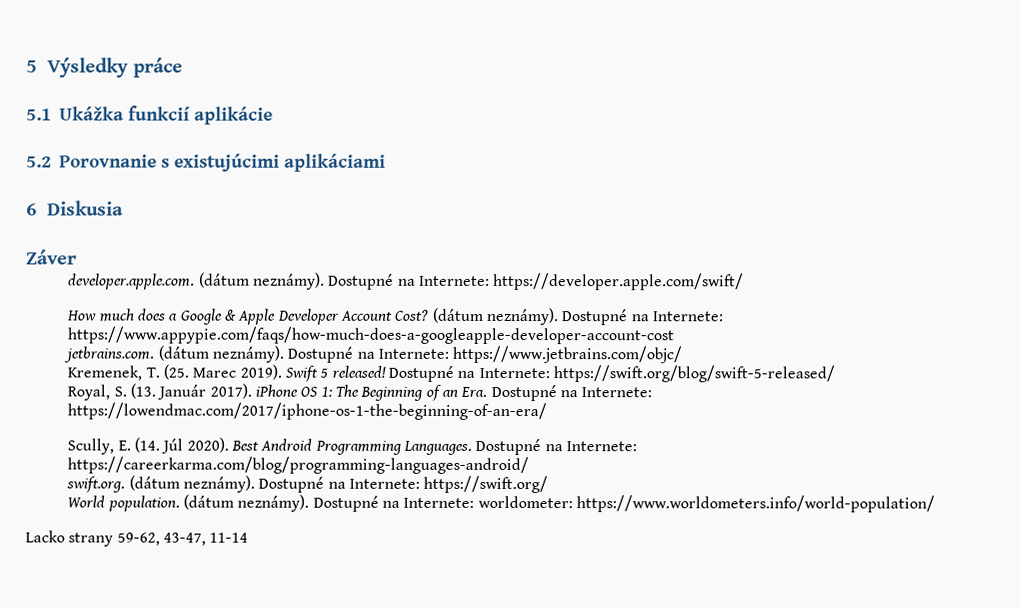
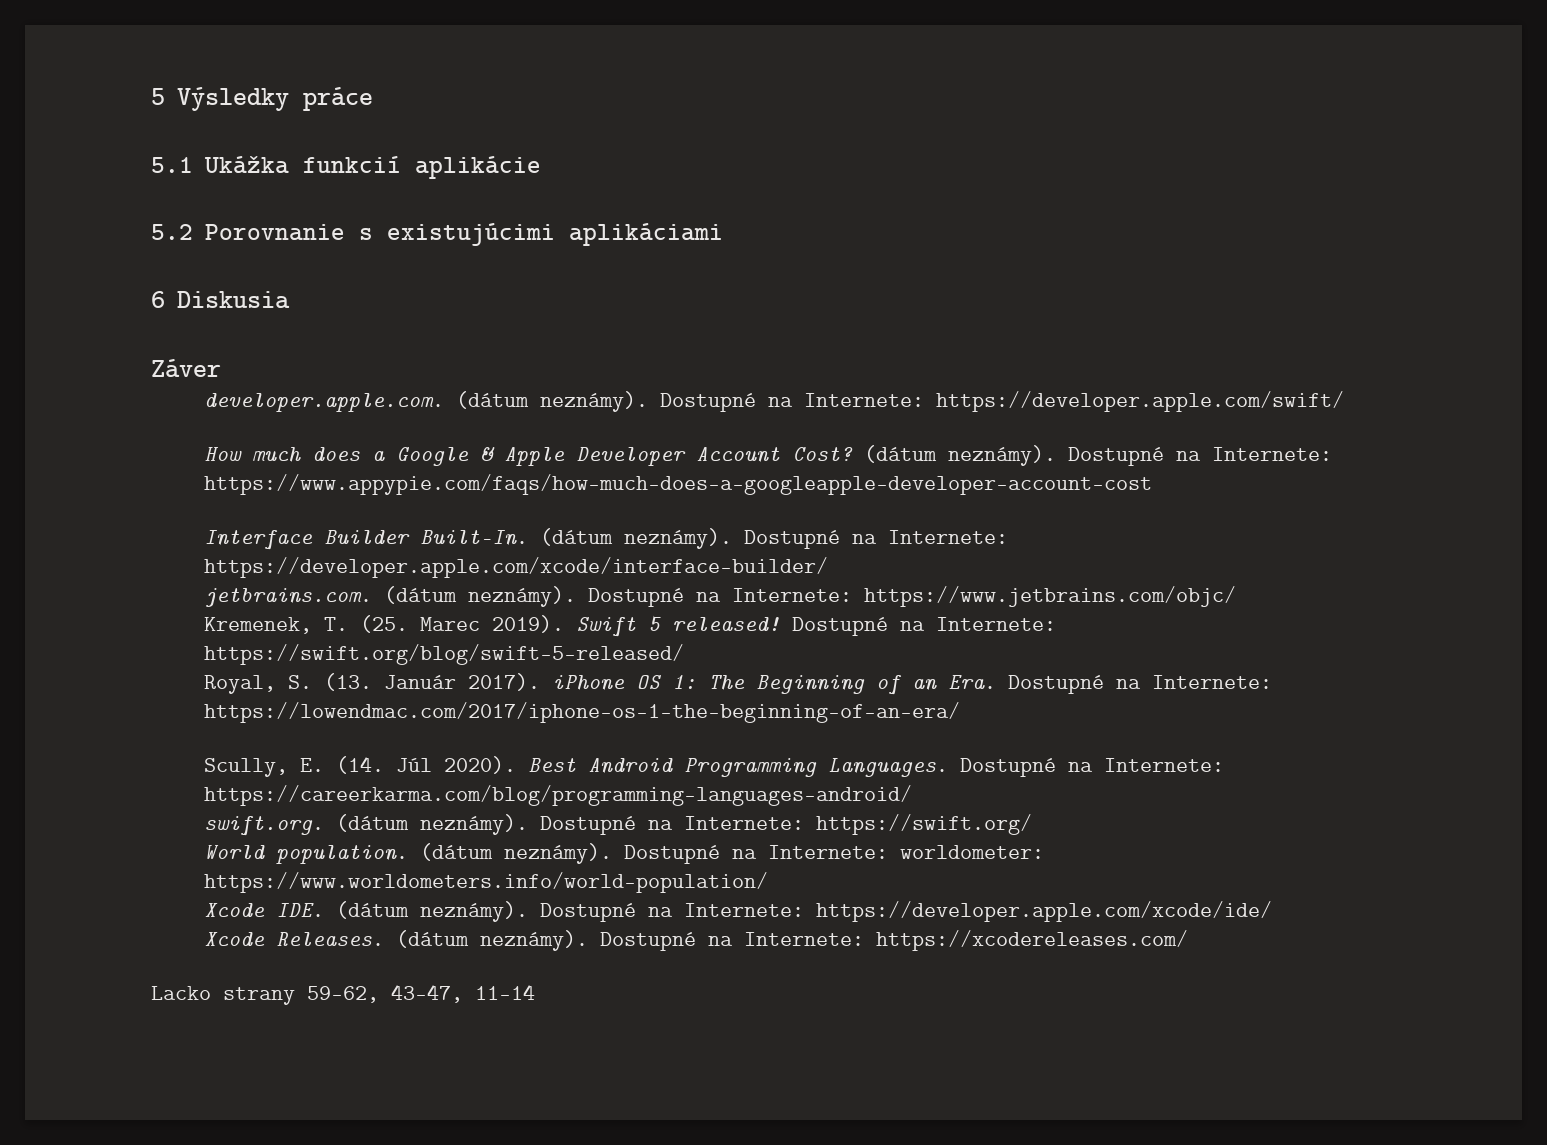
+ Interface Builder Built-In. (dátum neznámy). Dostupné na Internete: https://developer.apple.com/xcode/interface-builder/
+ Xcode IDE. (dátum neznámy). Dostupné na Internete: https://developer.apple.com/xcode/ide/
+ Xcode Releases. (dátum neznámy). Dostupné na Internete: https://xcodereleases.com/

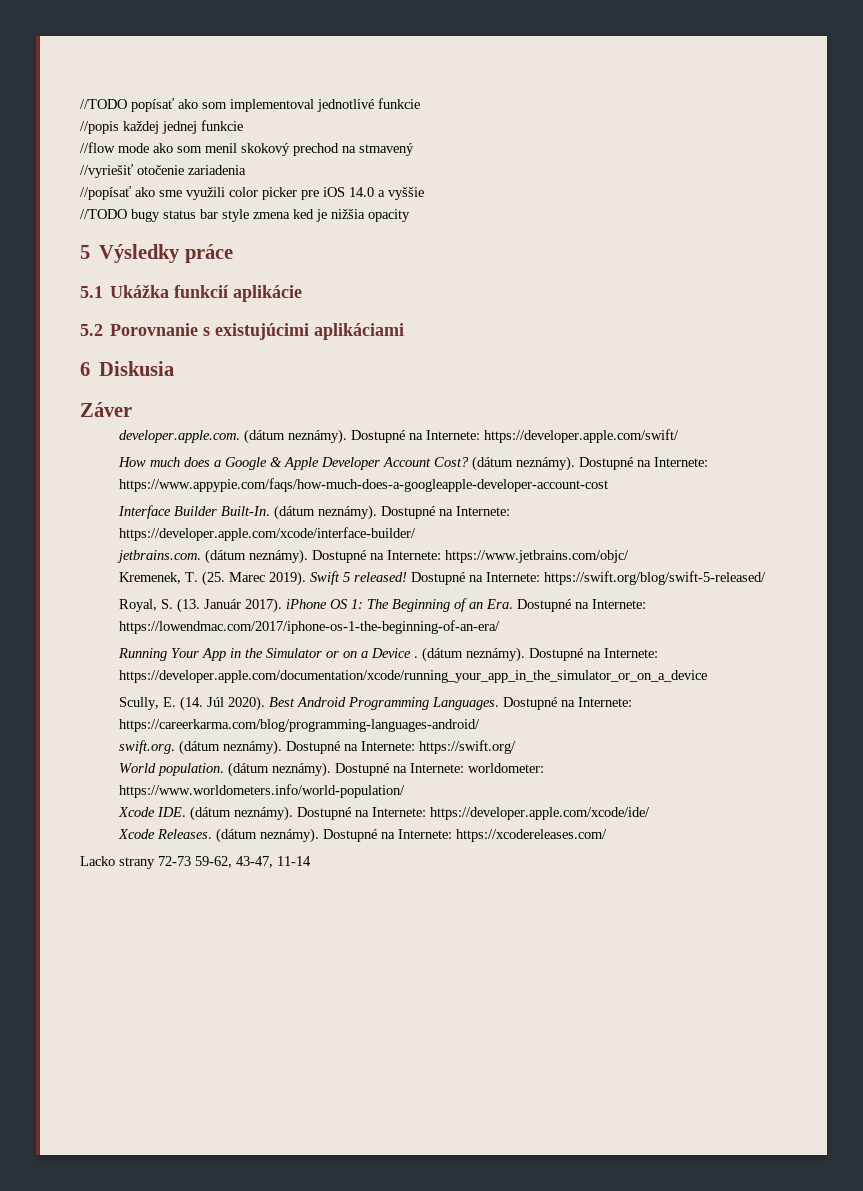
+ //TODO popísať ako som implementoval jednotlivé funkcie
+ //popis každej jednej funkcie
+ //flow mode ako som menil skokový prechod na stmavený
+ //vyriešiť otočenie zariadenia
+ //popísať ako sme využili color picker pre iOS 14.0 a vyššie
+ //TODO bugy status bar style zmena ked je nižšia opacity
+ Running Your App in the Simulator or on a Device . (dátum neznámy). Dostupné na Internete: https://developer.apple.com/documentation/xcode/running_your_app_in_the_simulator_or_on_a_device
- Lacko strany 59-62, 43-47, 11-14
+ Lacko strany 72-73 59-62, 43-47, 11-14

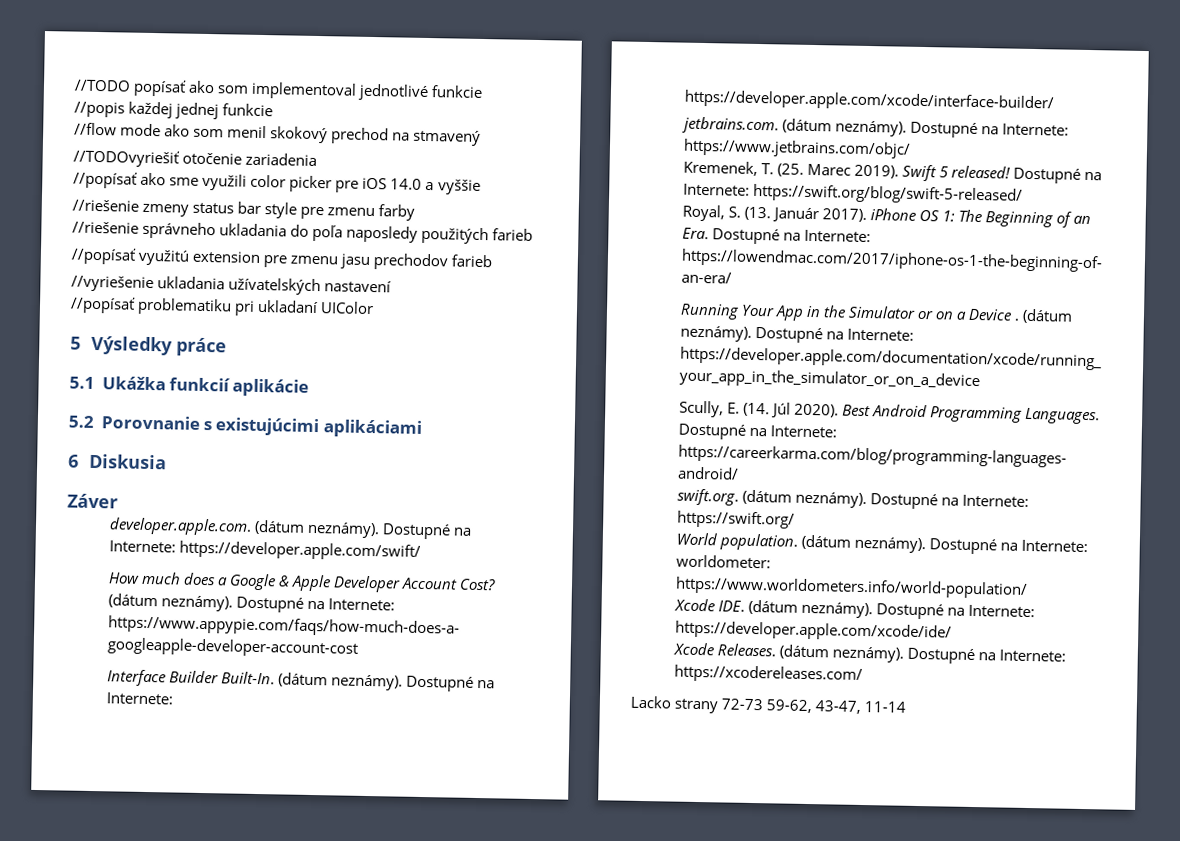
- //vyriešiť otočenie zariadenia
+ //TODOvyriešiť otočenie zariadenia
- //TODO bugy status bar style zmena ked je nižšia opacity
+ //riešenie zmeny status bar style pre zmenu farby
+ //riešenie správneho ukladania do poľa naposledy použitých farieb
+ //popísať využitú extension pre zmenu jasu prechodov farieb
+ //vyriešenie ukladania užívatelských nastavení
+ //popísať problematiku pri ukladaní UIColor

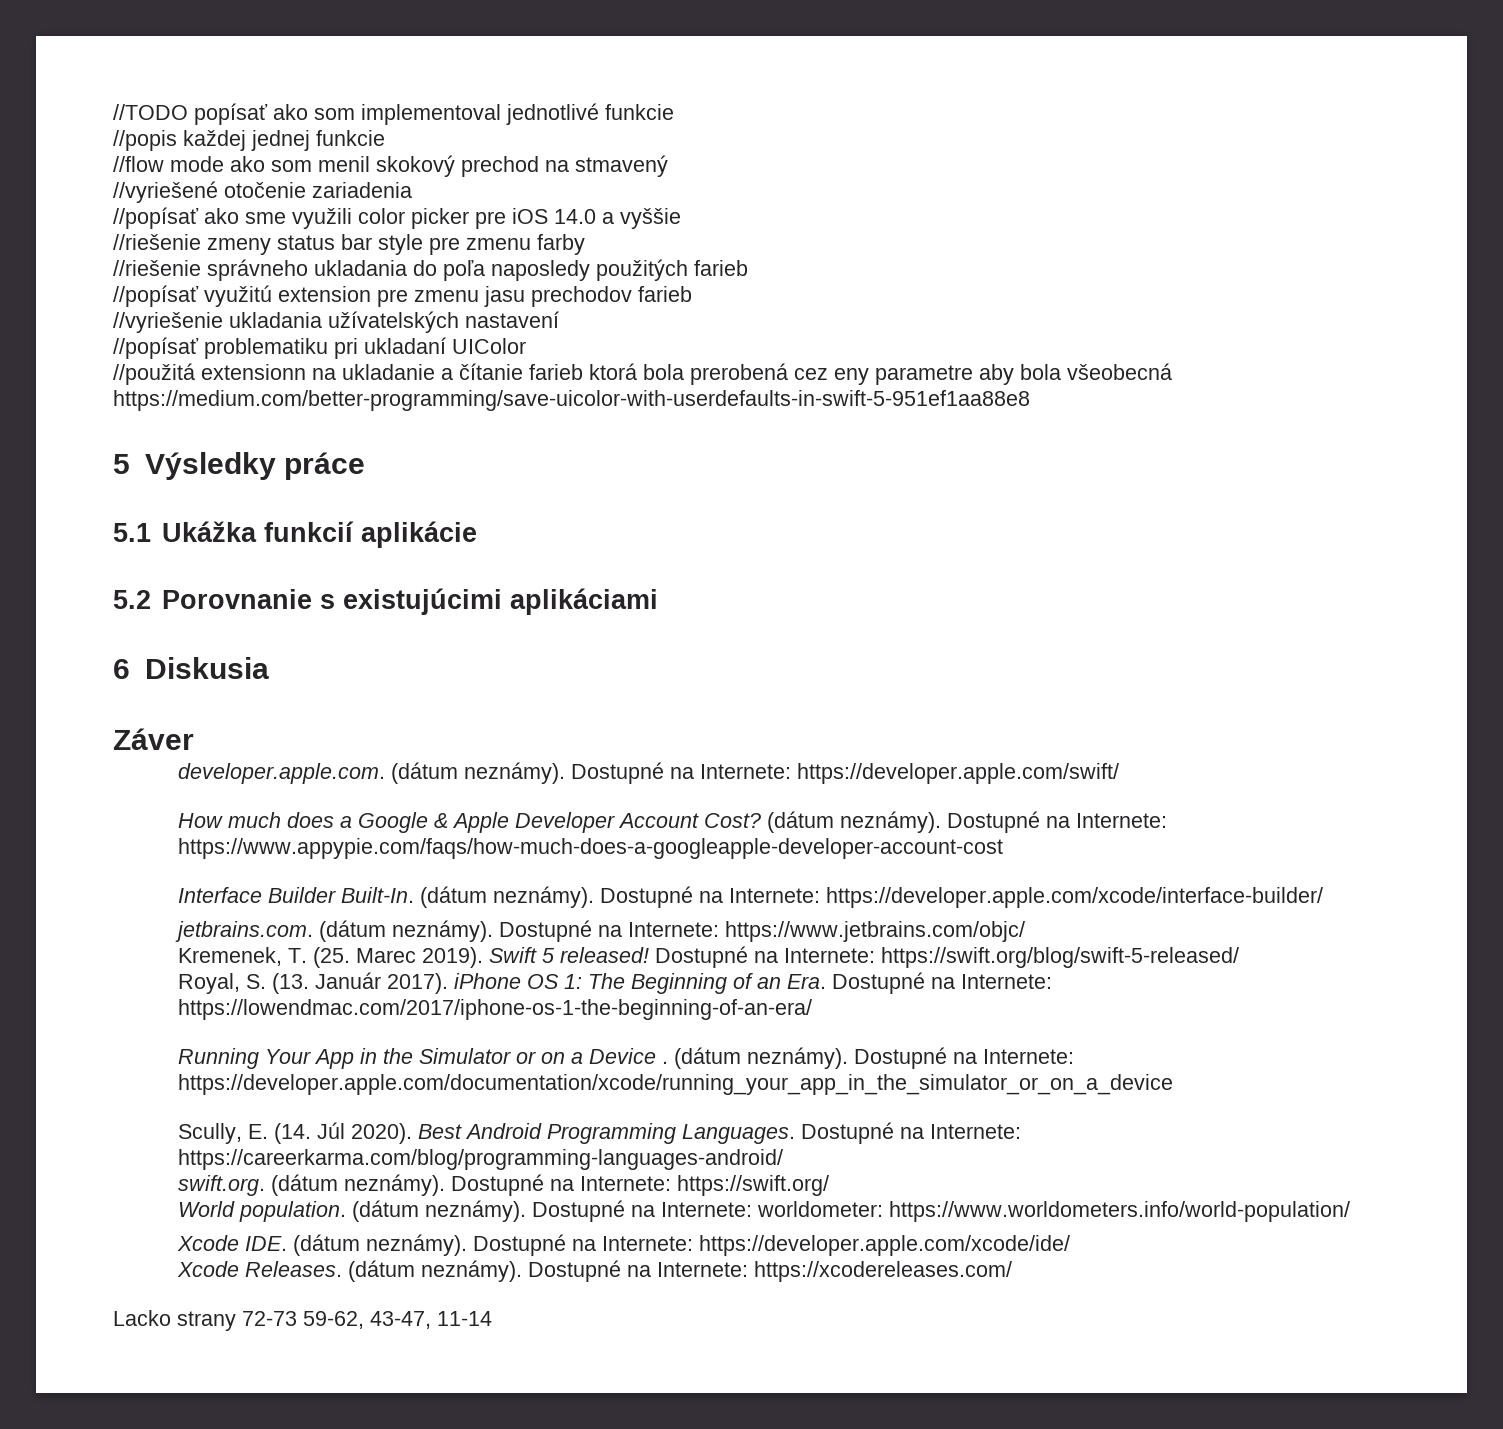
- //TODOvyriešiť otočenie zariadenia
+ //vyriešené otočenie zariadenia
+ //použitá extensionn na ukladanie a čítanie farieb ktorá bola prerobená cez eny parametre aby bola všeobecná https://medium.com/better-programming/save-uicolor-with-userdefaults-in-swift-5-951ef1aa88e8

